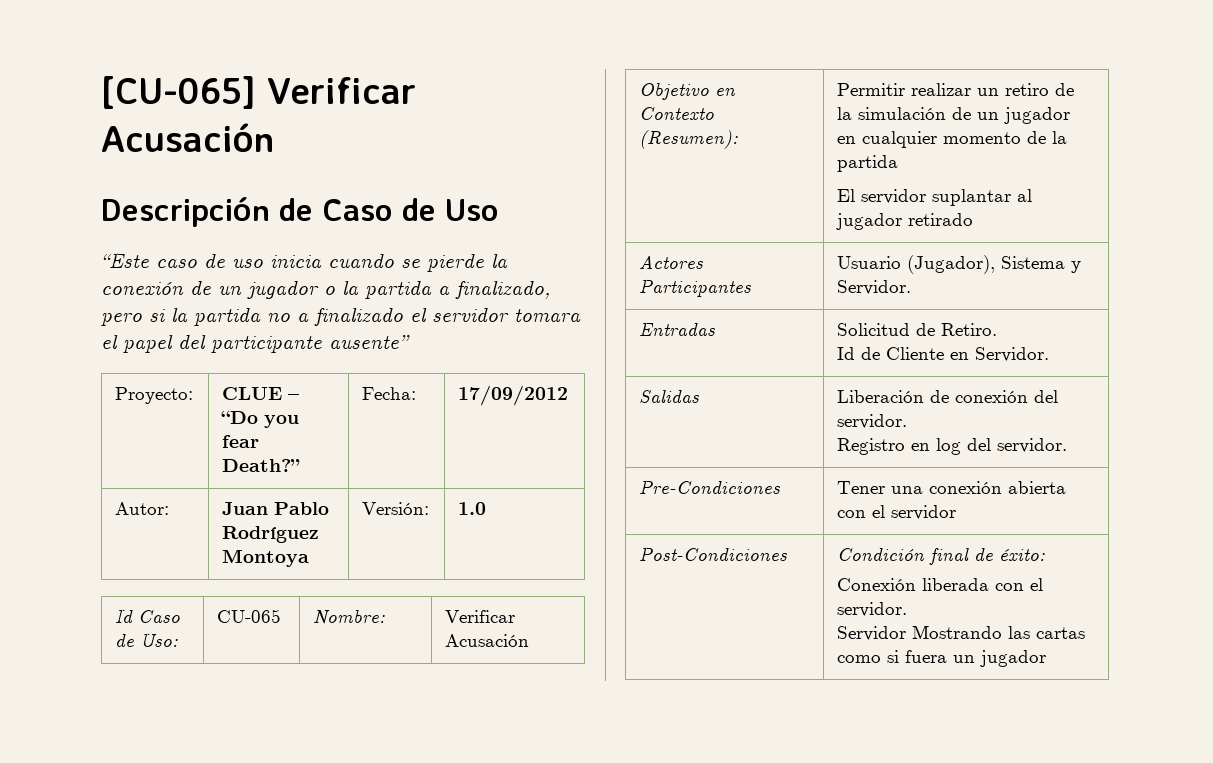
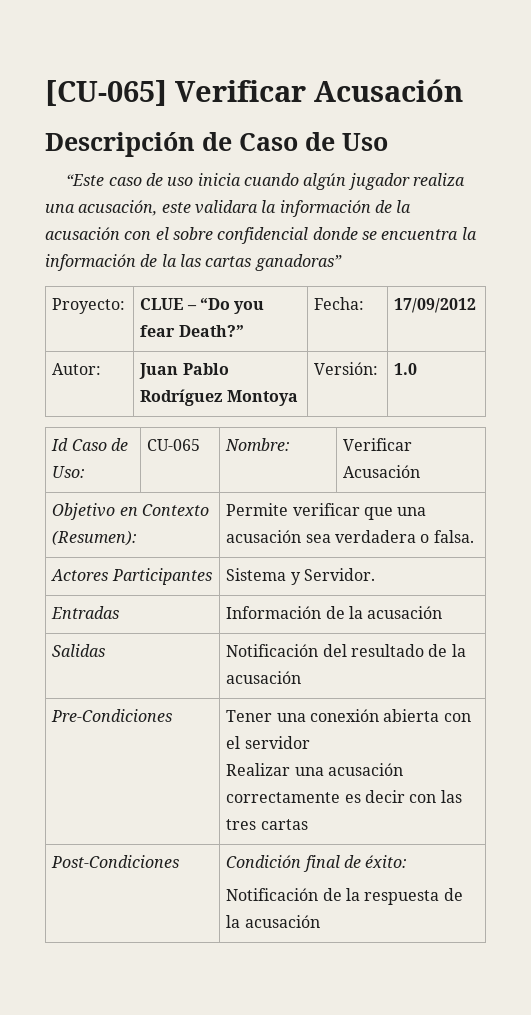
- “Este caso de uso inicia cuando se pierde la conexión de un jugador o la partida a finalizado, pero si la partida no a finalizado el servidor tomara el papel del participante ausente”
+ “Este caso de uso inicia cuando algún jugador realiza una acusación, este validara la información de la acusación con el sobre confidencial donde se encuentra la información de la las cartas ganadoras”
- Objetivo en Contexto (Resumen): | Permitir realizar un retiro de la simulación de un jugador en cualquier momento de la partida
- El servidor suplantar al jugador retirado
+ Objetivo en Contexto (Resumen): | Permite verificar que una acusación sea verdadera o falsa.
- Actores Participantes | Usuario (Jugador), Sistema y Servidor.
+ Actores Participantes | Sistema y Servidor.
- Entradas | Solicitud de Retiro.
- Id de Cliente en Servidor.
- Salidas | Liberación de conexión del servidor.
- Registro en log del servidor.
+ Entradas | Información de la acusación
+ Salidas | Notificación del resultado de la acusación
  Pre-Condiciones | Tener una conexión abierta con el servidor
+ Realizar una acusación correctamente es decir con las tres cartas
  Post-Condiciones | Condición final de éxito:
- Conexión liberada con el servidor.
- Servidor Mostrando las cartas como si fuera un jugador
+ Notificación de la respuesta de la acusación

